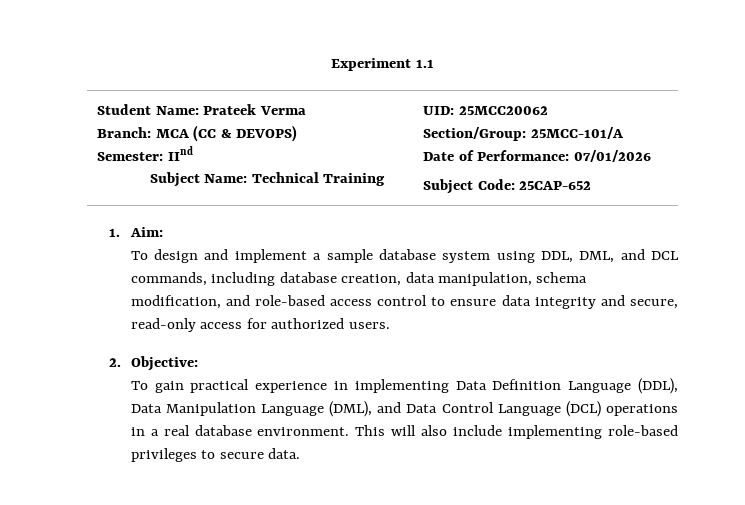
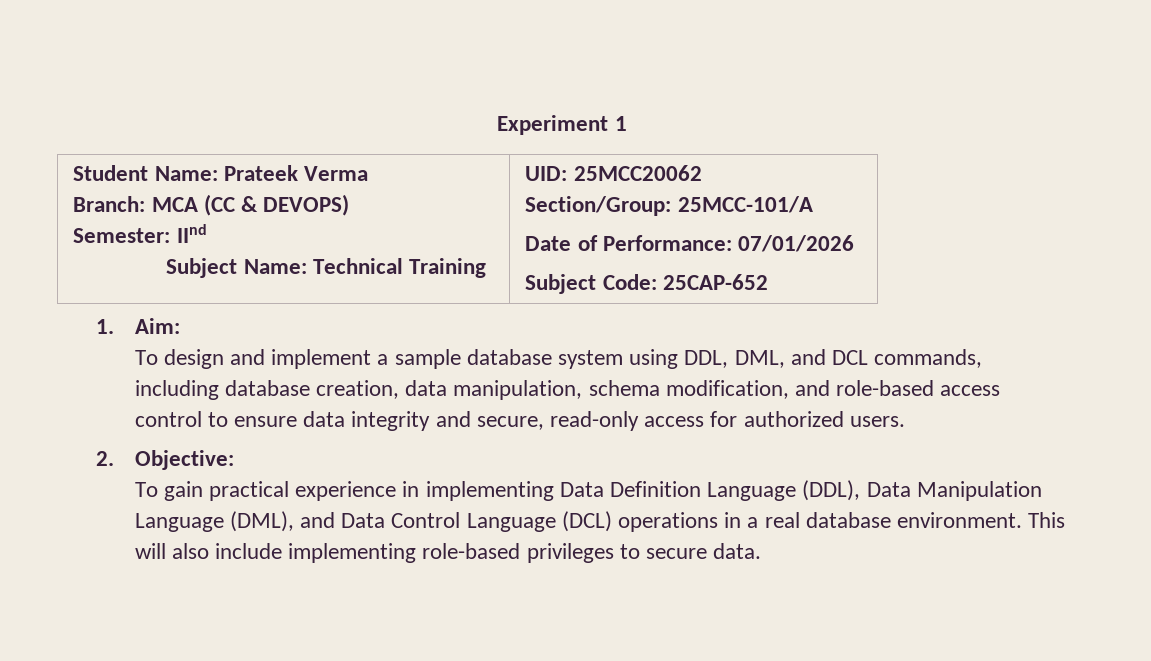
- Experiment 1.1
+ Experiment 1

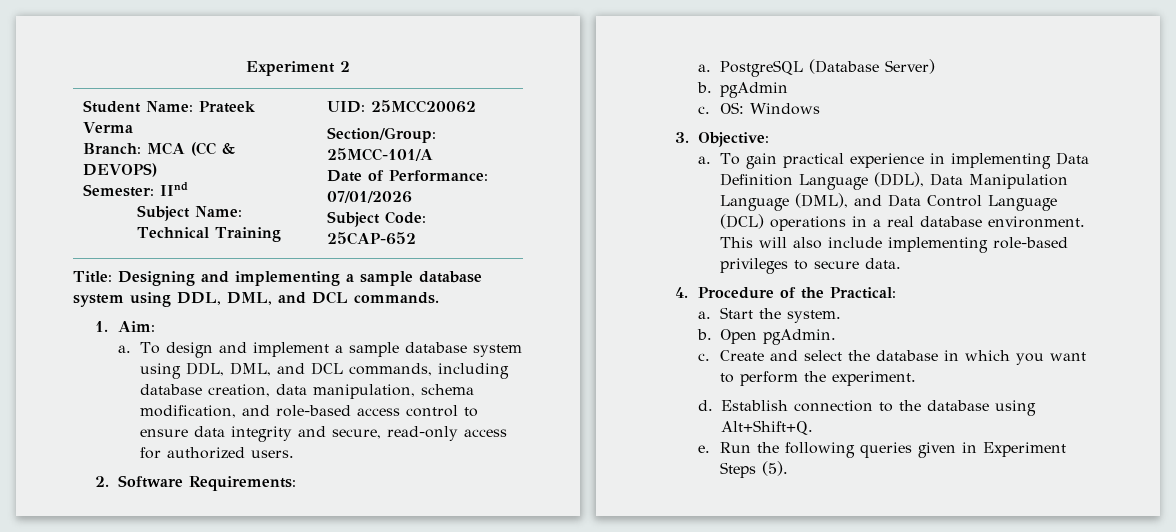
- Experiment 1
+ Experiment 2
+ Title: Designing and implementing a sample database system using DDL, DML, and DCL commands.
  1. Aim:
- To design and implement a sample database system using DDL, DML, and DCL commands, including database creation, data manipulation, schema modification, and role-based access control to ensure data integrity and secure, read-only access for authorized users.
+ a. To design and implement a sample database system using DDL, DML, and DCL commands, including database creation, data manipulation, schema modification, and role-based access control to ensure data integrity and secure, read-only access for authorized users.
- 2. Objective:
- To gain practical experience in implementing Data Definition Language (DDL), Data Manipulation Language (DML), and Data Control Language (DCL) operations in a real database environment.
+ 2. Software Requirements:
+ a. PostgreSQL (Database Server)
+ b. pgAdmin
+ c. OS: Windows
+ 3. Objective:
+ a. To gain practical experience in implementing Data Definition Language (DDL), Data Manipulation Language (DML), and Data Control Language (DCL) operations in a real database environment.
+ 4. Procedure of the Practical:
+ a. Start the system.
+ b. Open pgAdmin.
+ c. Create and select the database in which you want to perform the experiment.
+ d. Establish connection to the database using Alt+Shift+Q.
+ e. Run the following queries given in Experiment Steps (5).

